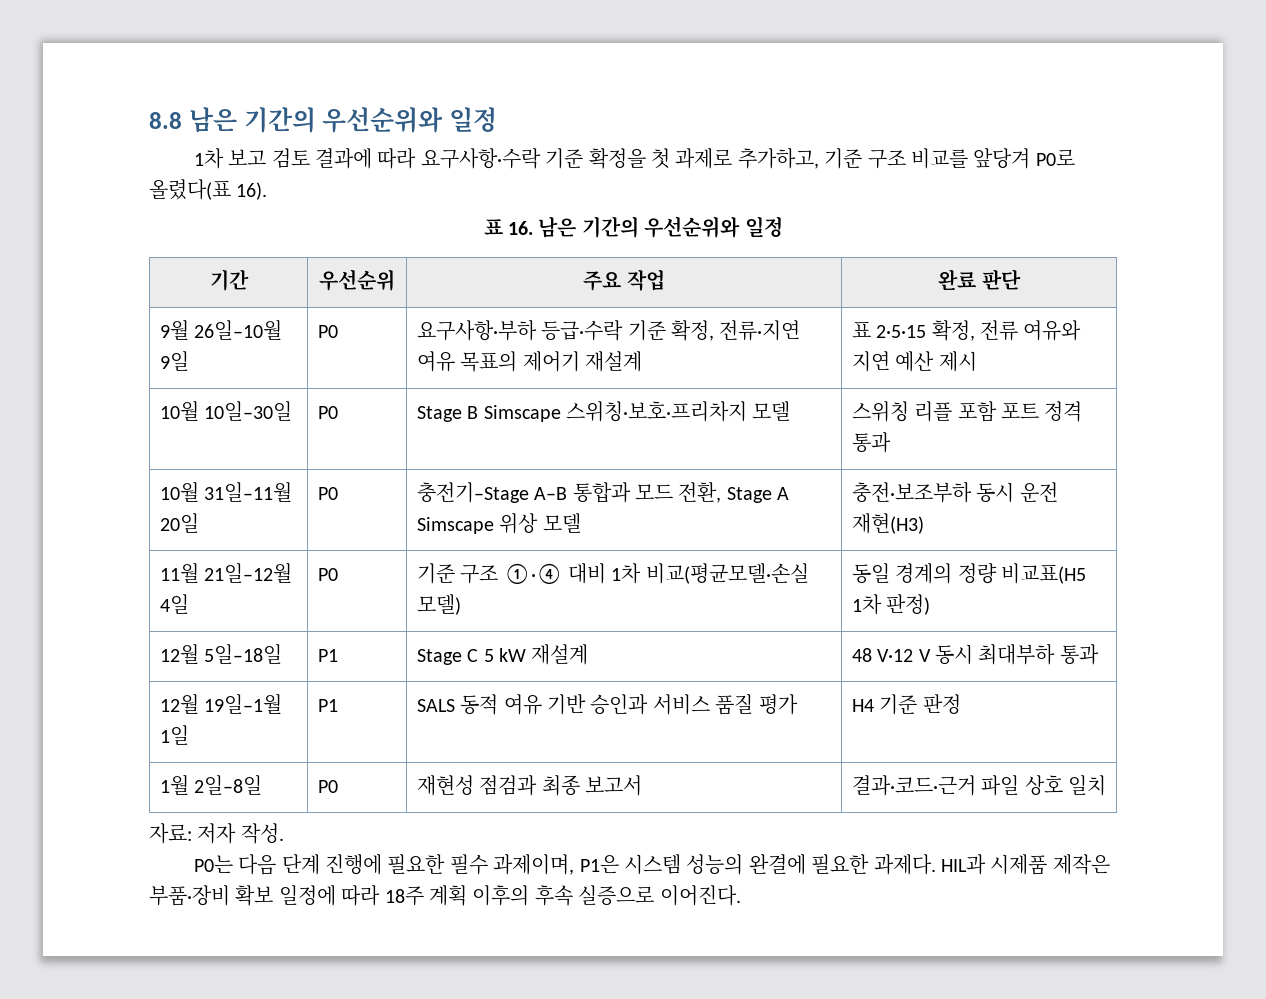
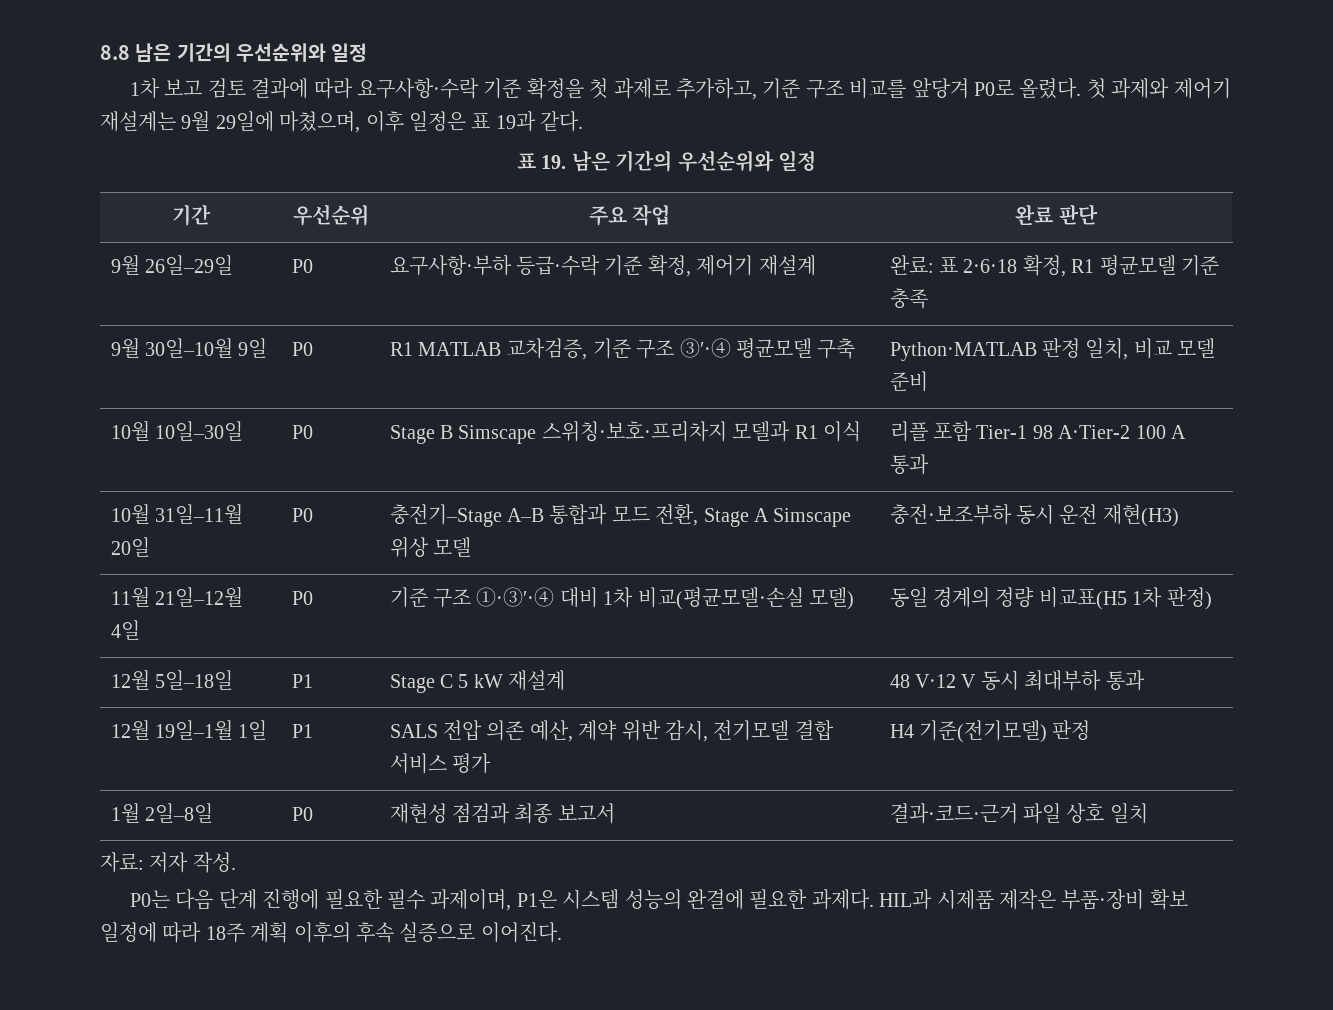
- 1차 보고 검토 결과에 따라 요구사항·수락 기준 확정을 첫 과제로 추가하고, 기준 구조 비교를 앞당겨 P0로 올렸다(표 16).
- 표 16. 남은 기간의 우선순위와 일정
+ 1차 보고 검토 결과에 따라 요구사항·수락 기준 확정을 첫 과제로 추가하고, 기준 구조 비교를 앞당겨 P0로 올렸다. 첫 과제와 제어기 재설계는 9월 29일에 마쳤으며, 이후 일정은 표 19과 같다.
+ 표 19. 남은 기간의 우선순위와 일정
- 9월 26일–10월 9일 | P0 | 요구사항·부하 등급·수락 기준 확정, 전류·지연 여유 목표의 제어기 재설계 | 표 2·5·15 확정, 전류 여유와 지연 예산 제시
+ 9월 26일–29일 | P0 | 요구사항·부하 등급·수락 기준 확정, 제어기 재설계 | 완료: 표 2·6·18 확정, R1 평균모델 기준 충족
+ 9월 30일–10월 9일 | P0 | R1 MATLAB 교차검증, 기준 구조 ③′·④ 평균모델 구축 | Python·MATLAB 판정 일치, 비교 모델 준비
- 10월 10일–30일 | P0 | Stage B Simscape 스위칭·보호·프리차지 모델 | 스위칭 리플 포함 포트 정격 통과
+ 10월 10일–30일 | P0 | Stage B Simscape 스위칭·보호·프리차지 모델과 R1 이식 | 리플 포함 Tier-1 98 A·Tier-2 100 A 통과
- 11월 21일–12월 4일 | P0 | 기준 구조 ①·④ 대비 1차 비교(평균모델·손실 모델) | 동일 경계의 정량 비교표(H5 1차 판정)
+ 11월 21일–12월 4일 | P0 | 기준 구조 ①·③′·④ 대비 1차 비교(평균모델·손실 모델) | 동일 경계의 정량 비교표(H5 1차 판정)
- 12월 19일–1월 1일 | P1 | SALS 동적 여유 기반 승인과 서비스 품질 평가 | H4 기준 판정
+ 12월 19일–1월 1일 | P1 | SALS 전압 의존 예산, 계약 위반 감시, 전기모델 결합 서비스 평가 | H4 기준(전기모델) 판정

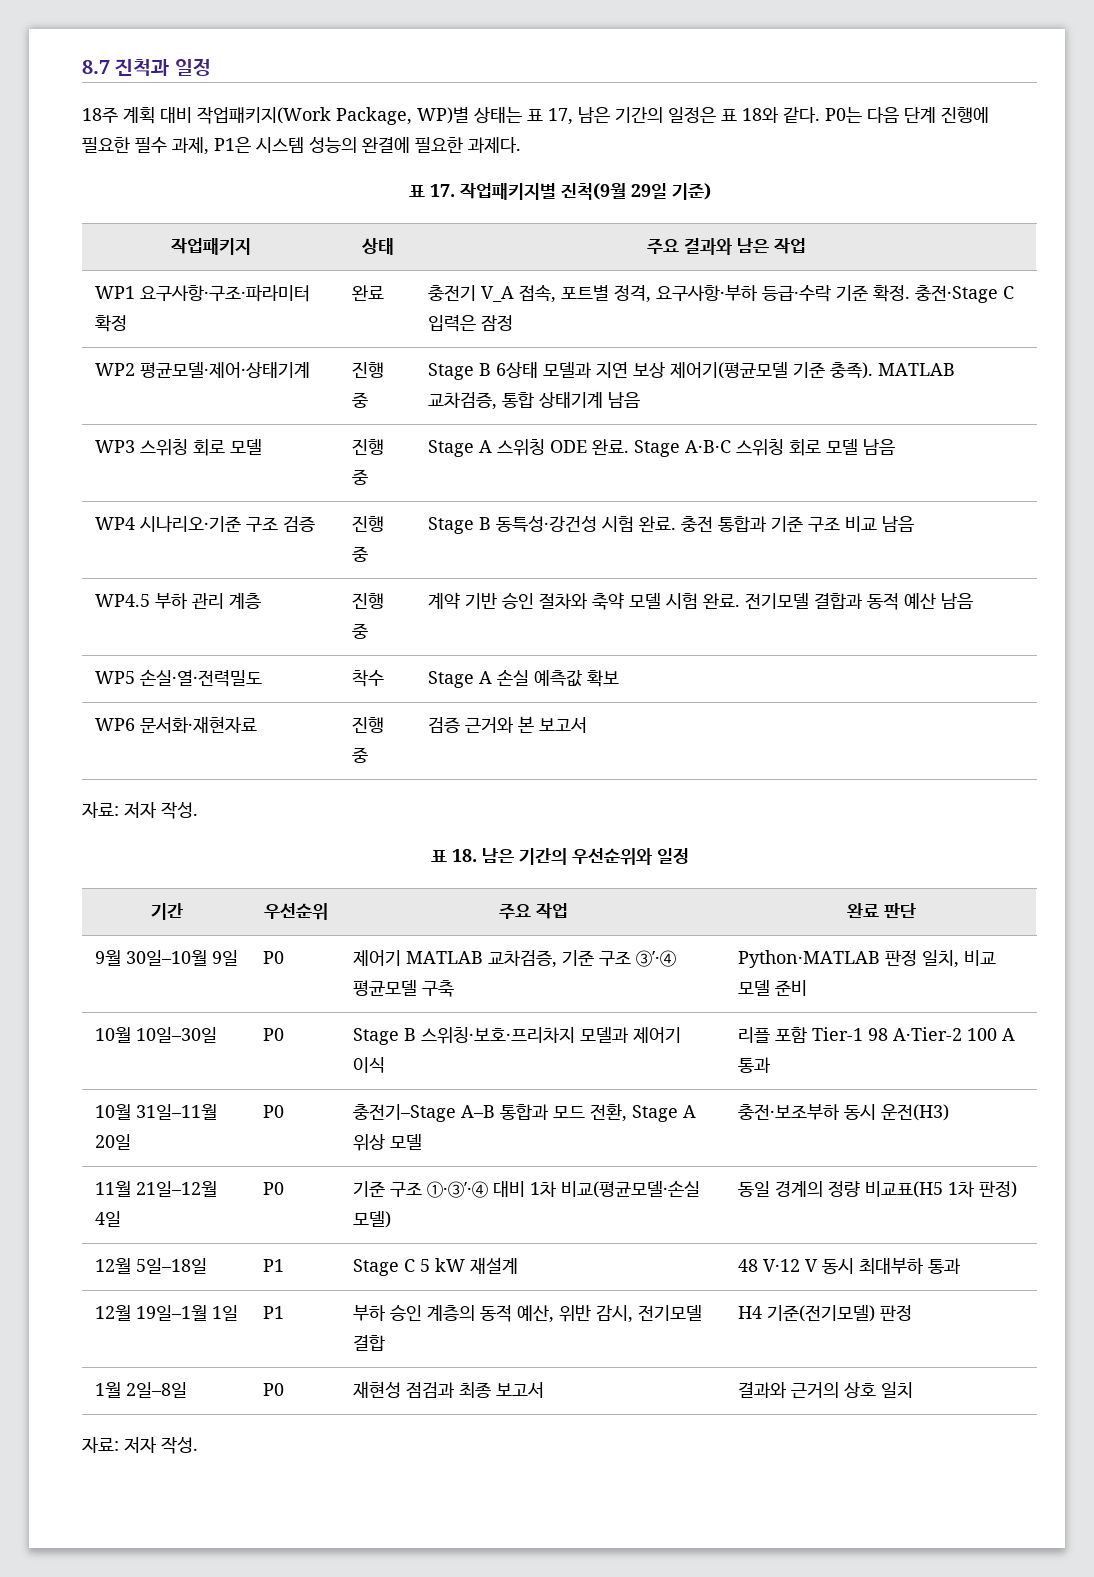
- 8.8 남은 기간의 우선순위와 일정
- 1차 보고 검토 결과에 따라 요구사항·수락 기준 확정을 첫 과제로 추가하고, 기준 구조 비교를 앞당겨 P0로 올렸다. 첫 과제와 제어기 재설계는 9월 29일에 마쳤으며, 이후 일정은 표 19과 같다.
- 표 19. 남은 기간의 우선순위와 일정
+ 8.7 진척과 일정
+ 18주 계획 대비 작업패키지(Work Package, WP)별 상태는 표 17, 남은 기간의 일정은 표 18와 같다. P0는 다음 단계 진행에 필요한 필수 과제, P1은 시스템 성능의 완결에 필요한 과제다.
+ 표 17. 작업패키지별 진척(9월 29일 기준)
+ 작업패키지 | 상태 | 주요 결과와 남은 작업
+ WP1 요구사항·구조·파라미터 확정 | 완료 | 충전기 V_A 접속, 포트별 정격, 요구사항·부하 등급·수락 기준 확정. 충전·Stage C 입력은 잠정
+ WP2 평균모델·제어·상태기계 | 진행 중 | Stage B 6상태 모델과 지연 보상 제어기(평균모델 기준 충족). MATLAB 교차검증, 통합 상태기계 남음
+ WP3 스위칭 회로 모델 | 진행 중 | Stage A 스위칭 ODE 완료. Stage A·B·C 스위칭 회로 모델 남음
+ WP4 시나리오·기준 구조 검증 | 진행 중 | Stage B 동특성·강건성 시험 완료. 충전 통합과 기준 구조 비교 남음
+ WP4.5 부하 관리 계층 | 진행 중 | 계약 기반 승인 절차와 축약 모델 시험 완료. 전기모델 결합과 동적 예산 남음
+ WP5 손실·열·전력밀도 | 착수 | Stage A 손실 예측값 확보
+ WP6 문서화·재현자료 | 진행 중 | 검증 근거와 본 보고서
+ 자료: 저자 작성.
+ 표 18. 남은 기간의 우선순위와 일정
- 9월 26일–29일 | P0 | 요구사항·부하 등급·수락 기준 확정, 제어기 재설계 | 완료: 표 2·6·18 확정, R1 평균모델 기준 충족
- 9월 30일–10월 9일 | P0 | R1 MATLAB 교차검증, 기준 구조 ③′·④ 평균모델 구축 | Python·MATLAB 판정 일치, 비교 모델 준비
+ 9월 30일–10월 9일 | P0 | 제어기 MATLAB 교차검증, 기준 구조 ③′·④ 평균모델 구축 | Python·MATLAB 판정 일치, 비교 모델 준비
- 10월 10일–30일 | P0 | Stage B Simscape 스위칭·보호·프리차지 모델과 R1 이식 | 리플 포함 Tier-1 98 A·Tier-2 100 A 통과
+ 10월 10일–30일 | P0 | Stage B 스위칭·보호·프리차지 모델과 제어기 이식 | 리플 포함 Tier-1 98 A·Tier-2 100 A 통과
- 10월 31일–11월 20일 | P0 | 충전기–Stage A–B 통합과 모드 전환, Stage A Simscape 위상 모델 | 충전·보조부하 동시 운전 재현(H3)
+ 10월 31일–11월 20일 | P0 | 충전기–Stage A–B 통합과 모드 전환, Stage A 위상 모델 | 충전·보조부하 동시 운전(H3)
- 12월 19일–1월 1일 | P1 | SALS 전압 의존 예산, 계약 위반 감시, 전기모델 결합 서비스 평가 | H4 기준(전기모델) 판정
+ 12월 19일–1월 1일 | P1 | 부하 승인 계층의 동적 예산, 위반 감시, 전기모델 결합 | H4 기준(전기모델) 판정
- 1월 2일–8일 | P0 | 재현성 점검과 최종 보고서 | 결과·코드·근거 파일 상호 일치
+ 1월 2일–8일 | P0 | 재현성 점검과 최종 보고서 | 결과와 근거의 상호 일치
- P0는 다음 단계 진행에 필요한 필수 과제이며, P1은 시스템 성능의 완결에 필요한 과제다. HIL과 시제품 제작은 부품·장비 확보 일정에 따라 18주 계획 이후의 후속 실증으로 이어진다.

